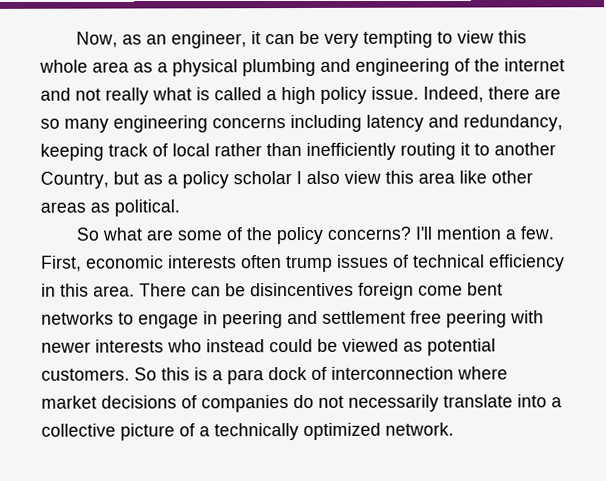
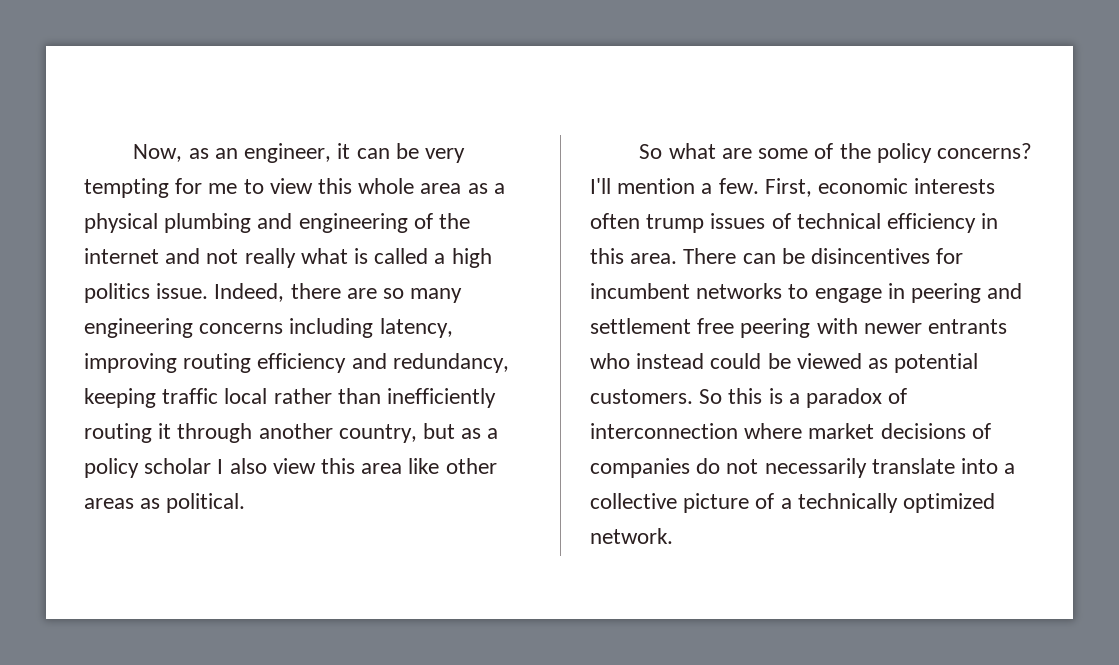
- Now, as an engineer, it can be very tempting to view this whole area as a physical plumbing and engineering of the internet and not really what is called a high policy issue.
+ Now, as an engineer, it can be very tempting for me to view this whole area as a physical plumbing and engineering of the internet and not really what is called a high politics issue.
- Indeed, there are so many engineering concerns including latency and redundancy, keeping track of local rather than inefficiently routing it to another Country, but as a policy scholar I also view this area like other areas as political.
+ Indeed, there are so many engineering concerns including latency, improving routing efficiency and redundancy, keeping traffic local rather than inefficiently routing it through another country, but as a policy scholar I also view this area like other areas as political.
- There can be disincentives foreign come bent networks to engage in peering and settlement free peering with newer interests who instead could be viewed as potential customers.
+ There can be disincentives for incumbent networks to engage in peering and settlement free peering with newer entrants who instead could be viewed as potential customers.
- So this is a para dock of interconnection where market decisions of companies do not necessarily translate into a collective picture of a technically optimized network.
+ So this is a paradox of interconnection where market decisions of companies do not necessarily translate into a collective picture of a technically optimized network.

